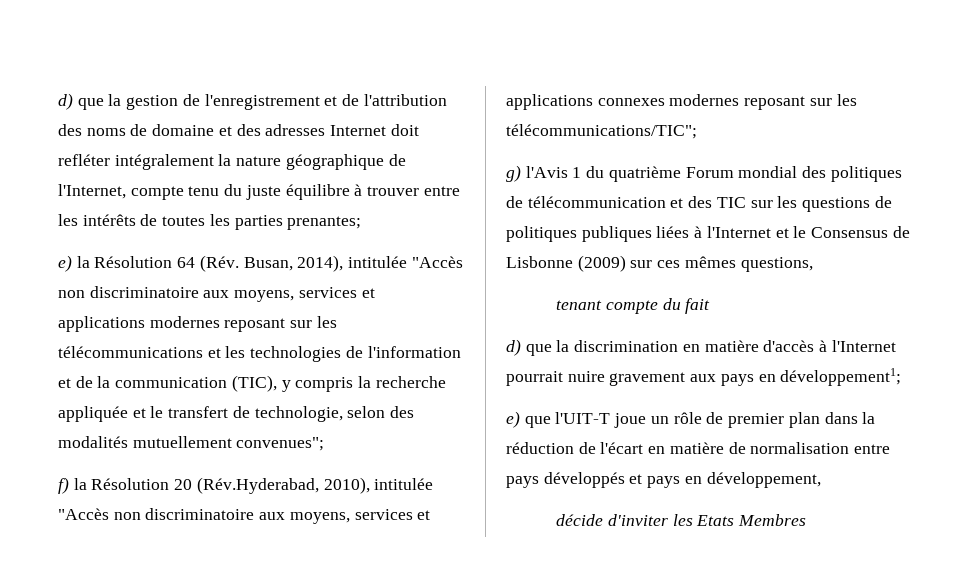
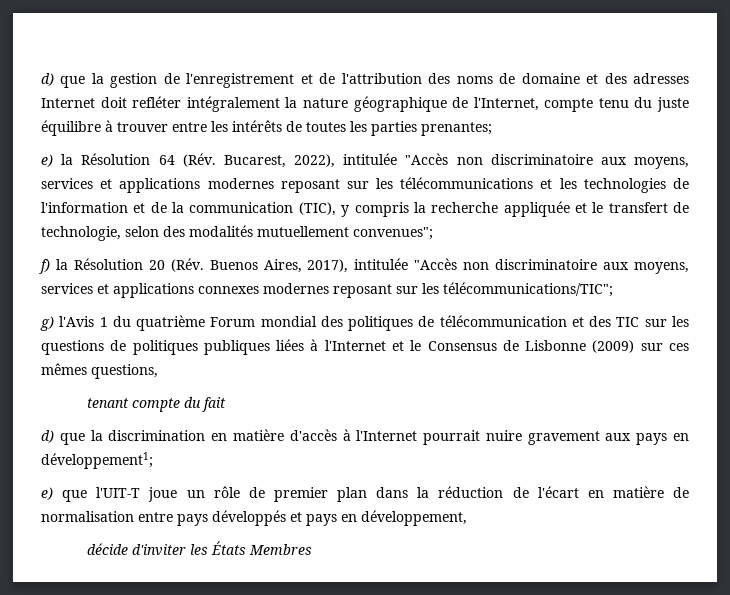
- e) la Résolution 64 (Rév. Busan, 2014), intitulée "Accès non discriminatoire aux moyens, services et applications modernes reposant sur les télécommunications et les technologies de l'information et de la communication (TIC), y compris la recherche appliquée et le transfert de technologie, selon des modalités mutuellement convenues";
+ e) la Résolution 64 (Rév. Bucarest, 2022), intitulée "Accès non discriminatoire aux moyens, services et applications modernes reposant sur les télécommunications et les technologies de l'information et de la communication (TIC), y compris la recherche appliquée et le transfert de technologie, selon des modalités mutuellement convenues";
- f) la Résolution 20 (Rév.Hyderabad, 2010), intitulée "Accès non discriminatoire aux moyens, services et applications connexes modernes reposant sur les télécommunications/TIC";
+ f) la Résolution 20 (Rév. Buenos Aires, 2017), intitulée "Accès non discriminatoire aux moyens, services et applications connexes modernes reposant sur les télécommunications/TIC";
- décide d'inviter les Etats Membres
+ décide d'inviter les États Membres

